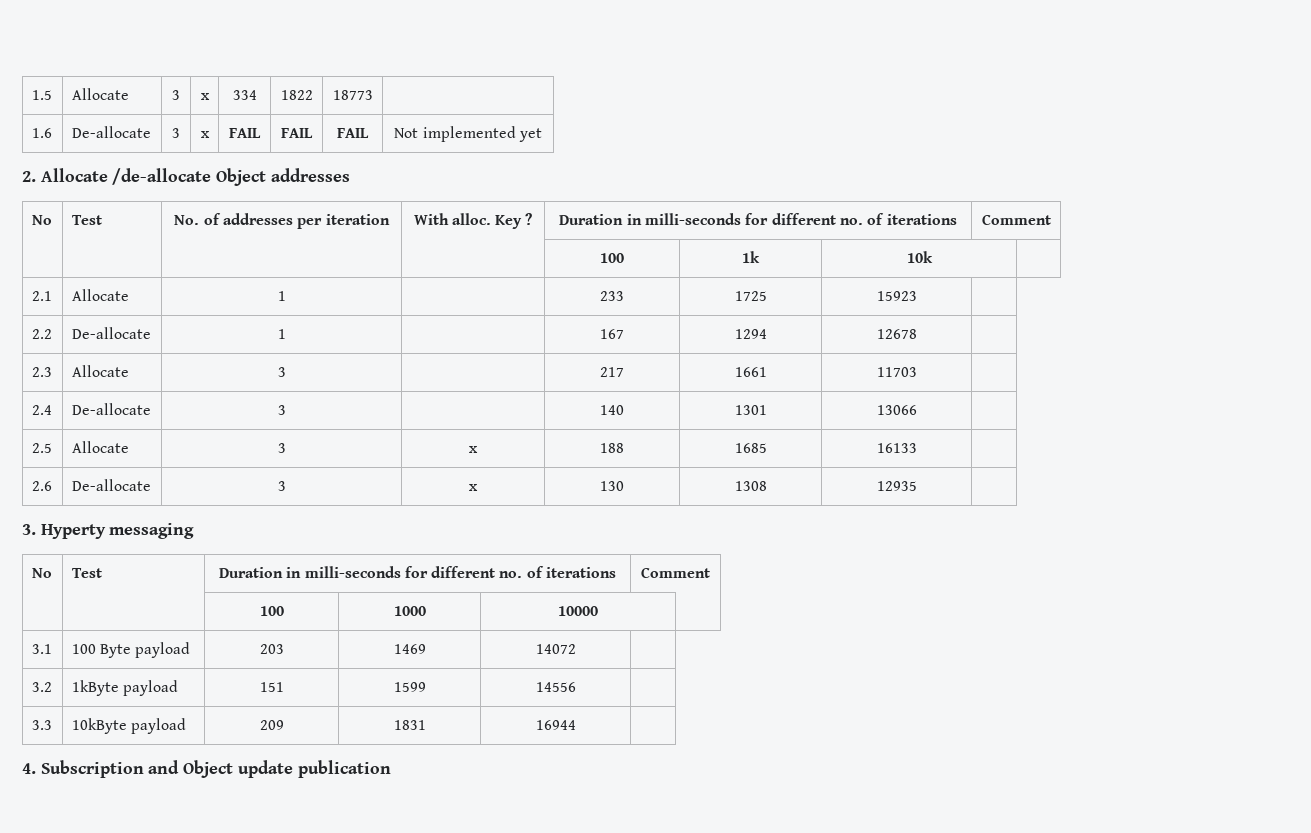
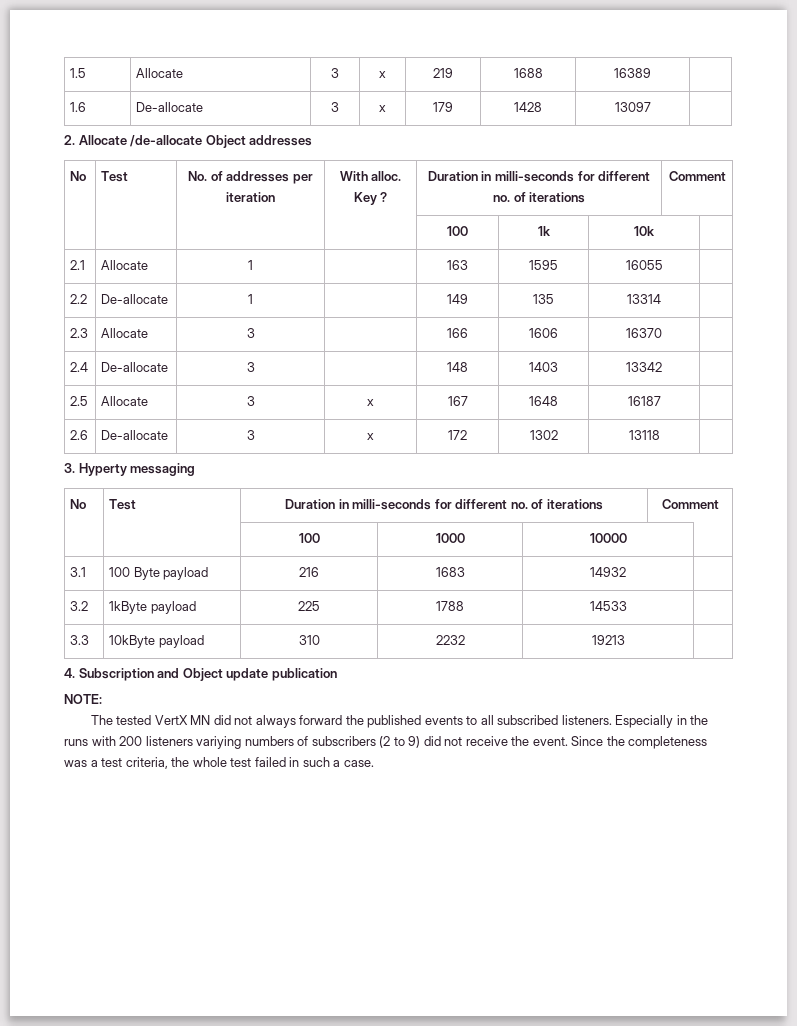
- 1.5 | Allocate | 3 | x | 334 | 1822 | 18773 |
+ 1.5 | Allocate | 3 | x | 219 | 1688 | 16389 |
- 1.6 | De-allocate | 3 | x | FAIL | FAIL | FAIL | Not implemented yet
+ 1.6 | De-allocate | 3 | x | 179 | 1428 | 13097 |
- 2.1 | Allocate | 1 | | 233 | 1725 | 15923 |
+ 2.1 | Allocate | 1 | | 163 | 1595 | 16055 |
- 2.2 | De-allocate | 1 | | 167 | 1294 | 12678 |
+ 2.2 | De-allocate | 1 | | 149 | 135 | 13314 |
- 2.3 | Allocate | 3 | | 217 | 1661 | 11703 |
+ 2.3 | Allocate | 3 | | 166 | 1606 | 16370 |
- 2.4 | De-allocate | 3 | | 140 | 1301 | 13066 |
+ 2.4 | De-allocate | 3 | | 148 | 1403 | 13342 |
- 2.5 | Allocate | 3 | x | 188 | 1685 | 16133 |
+ 2.5 | Allocate | 3 | x | 167 | 1648 | 16187 |
- 2.6 | De-allocate | 3 | x | 130 | 1308 | 12935 |
+ 2.6 | De-allocate | 3 | x | 172 | 1302 | 13118 |
- 3.1 | 100 Byte payload | 203 | 1469 | 14072 |
+ 3.1 | 100 Byte payload | 216 | 1683 | 14932 |
- 3.2 | 1kByte payload | 151 | 1599 | 14556 |
+ 3.2 | 1kByte payload | 225 | 1788 | 14533 |
- 3.3 | 10kByte payload | 209 | 1831 | 16944 |
+ 3.3 | 10kByte payload | 310 | 2232 | 19213 |
+ NOTE:
+ The tested VertX MN did not always forward the published events to all subscribed listeners. Especially in the runs with 200 listeners variying numbers of subscribers (2 to 9) did not receive the event. Since the completeness was a test criteria, the whole test failed in such a case.

